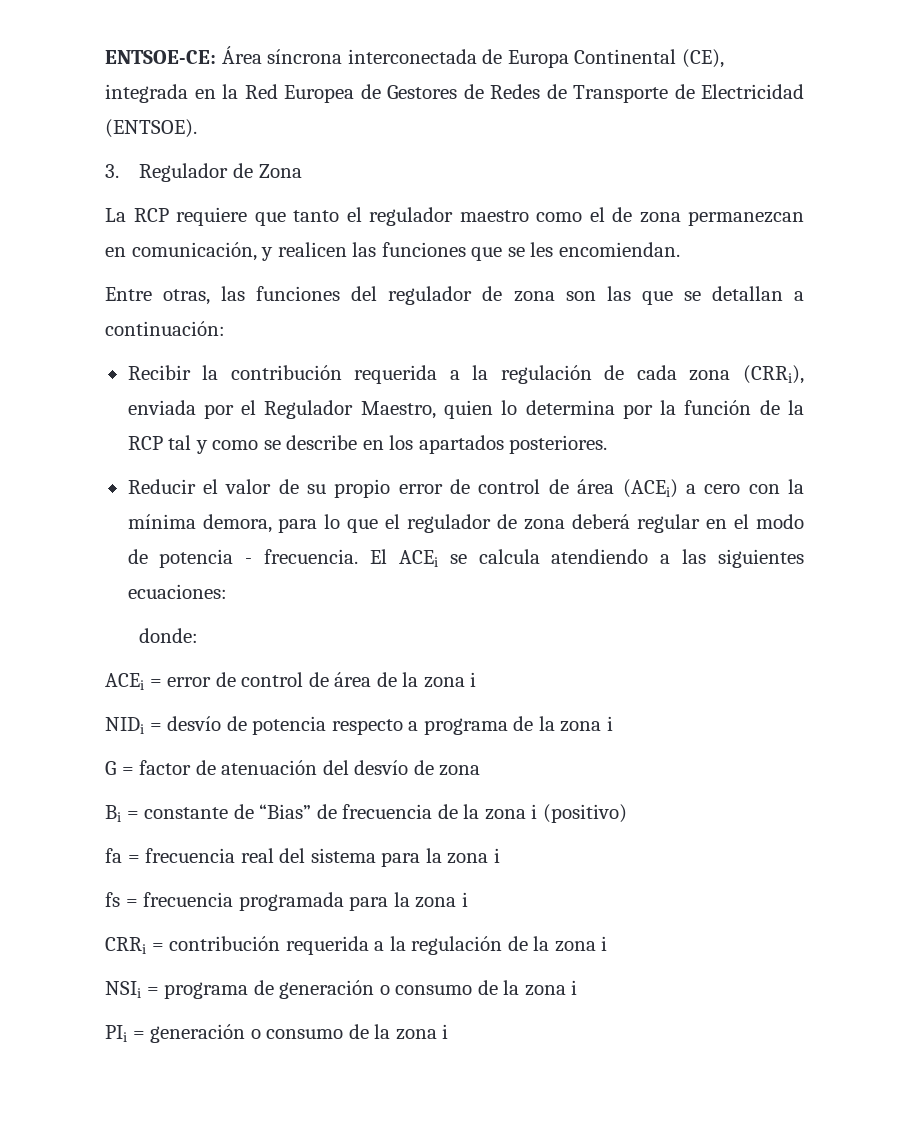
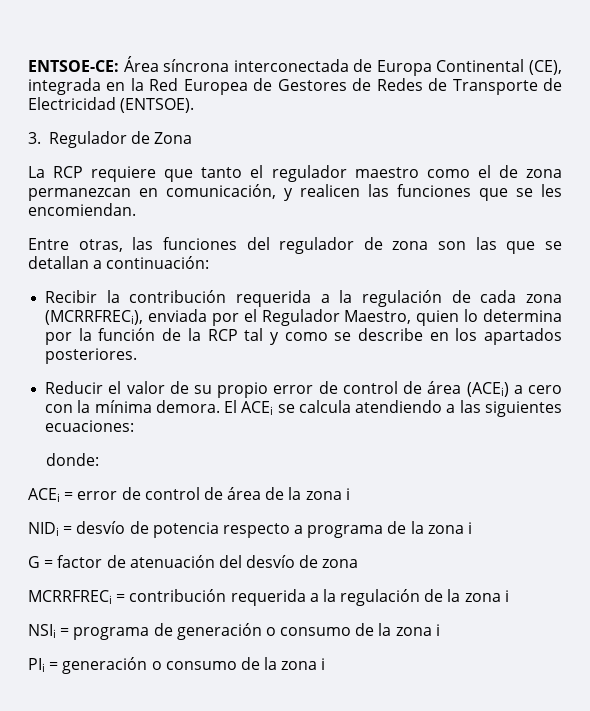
- Recibir la contribución requerida a la regulación de cada zona (CRRi), enviada por el Regulador Maestro, quien lo determina por la función de la RCP tal y como se describe en los apartados posteriores.
+ Recibir la contribución requerida a la regulación de cada zona (MCRRFRECi), enviada por el Regulador Maestro, quien lo determina por la función de la RCP tal y como se describe en los apartados posteriores.
- Reducir el valor de su propio error de control de área (ACEi) a cero con la mínima demora, para lo que el regulador de zona deberá regular en el modo de potencia - frecuencia.
+ Reducir el valor de su propio error de control de área (ACEi) a cero con la mínima demora.
- Bi = constante de “Bias” de frecuencia de la zona i (positivo)
- fa = frecuencia real del sistema para la zona i
- fs = frecuencia programada para la zona i
- CRRi = contribución requerida a la regulación de la zona i
+ MCRRFRECi = contribución requerida a la regulación de la zona i

